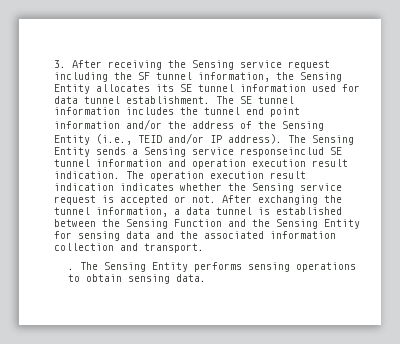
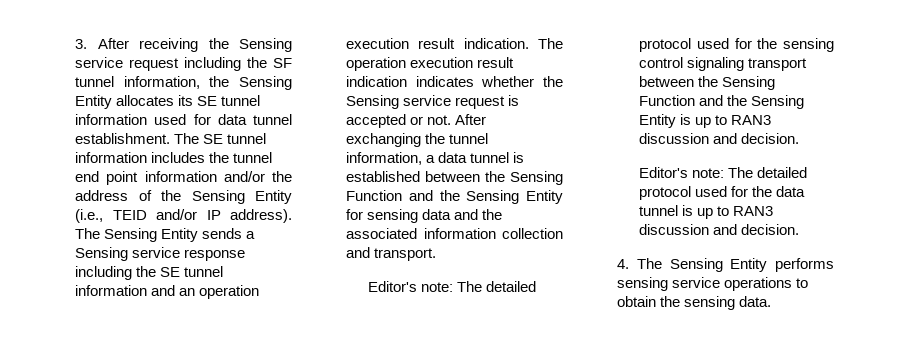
- The Sensing Entity sends a Sensing service responseinclud SE tunnel information and operation execution result indication.
+ The Sensing Entity sends a Sensing service response including the SE tunnel information and an operation execution result indication.
- . The Sensing Entity performs sensing operations to obtain sensing data.
+ Editor's note: The detailed protocol used for the sensing control signaling transport between the Sensing Function and the Sensing Entity is up to RAN3 discussion and decision.
+ Editor's note: The detailed protocol used for the data tunnel is up to RAN3 discussion and decision.
+ 4. The Sensing Entity performs sensing service operations to obtain the sensing data.

